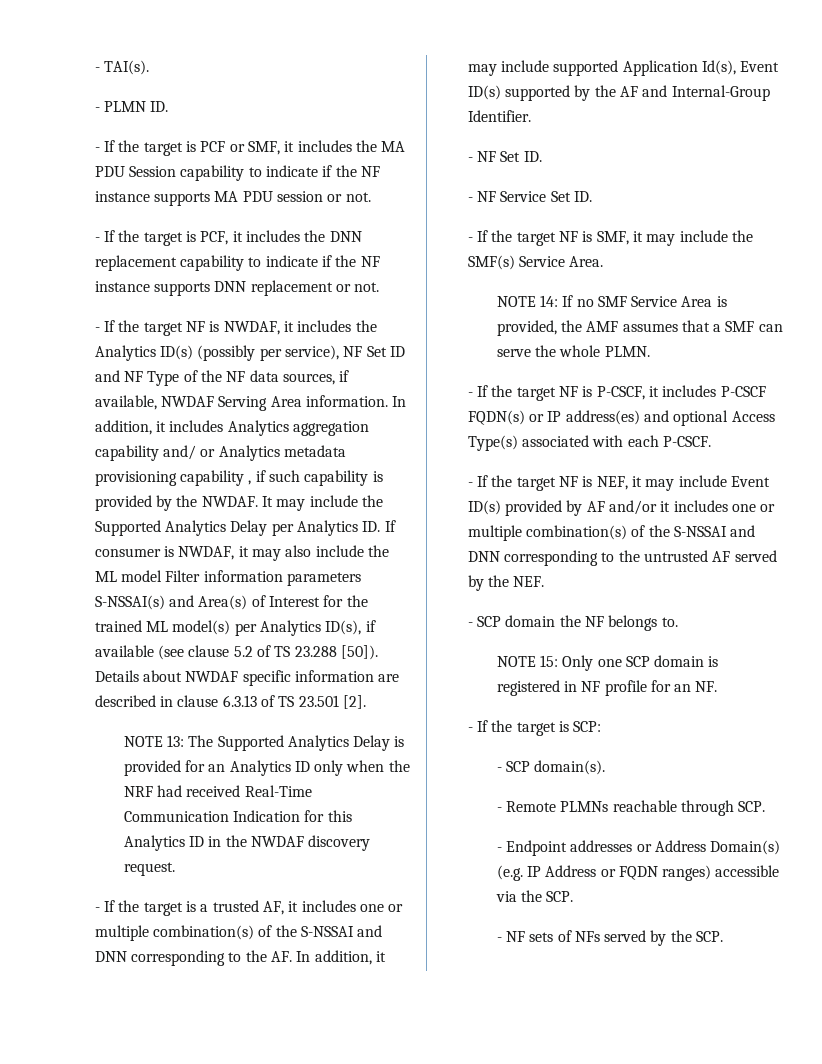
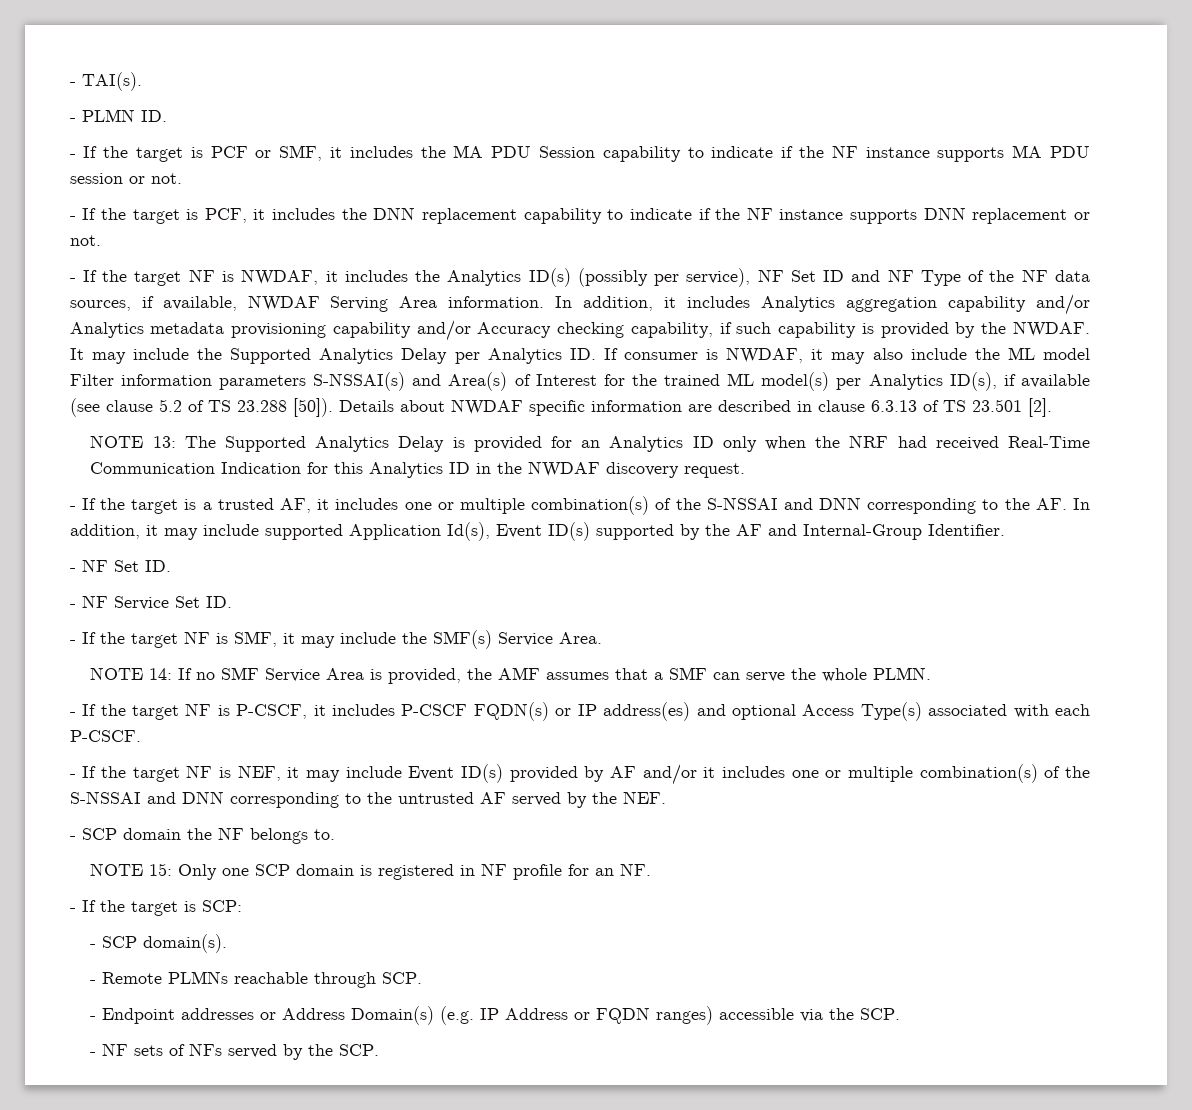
- In addition, it includes Analytics aggregation capability and/ or Analytics metadata provisioning capability , if such capability is provided by the NWDAF.
+ In addition, it includes Analytics aggregation capability and/or Analytics metadata provisioning capability and/or Accuracy checking capability, if such capability is provided by the NWDAF.

